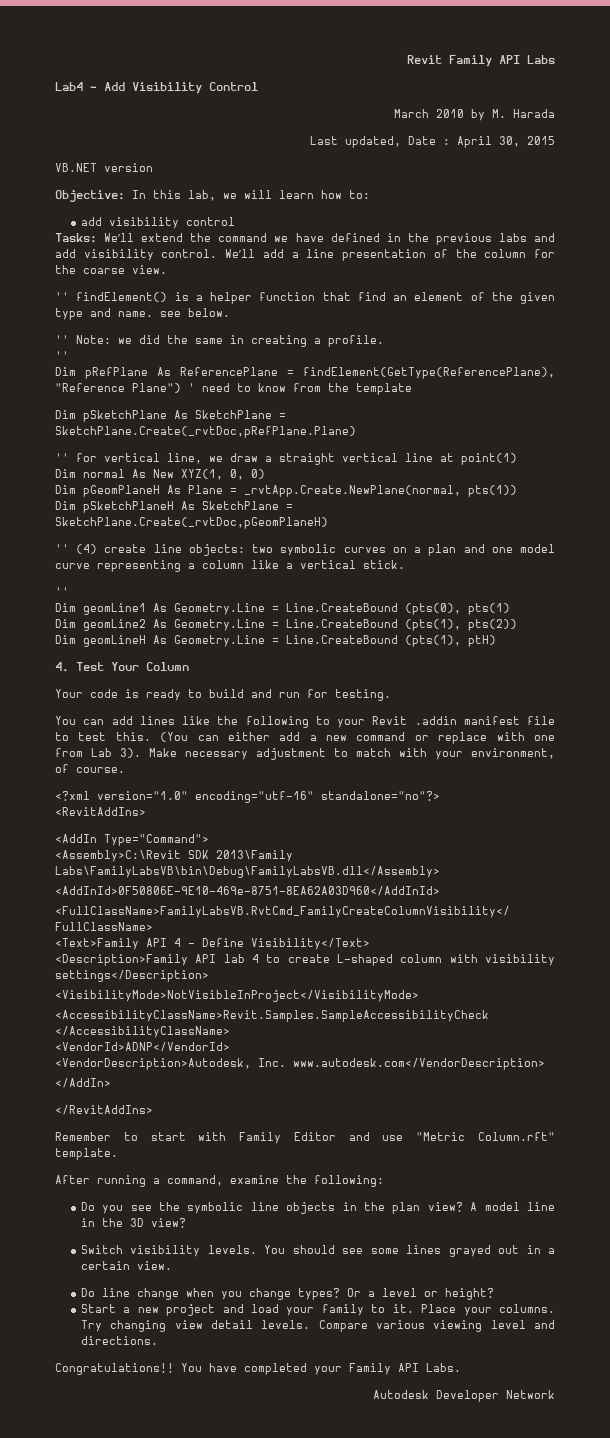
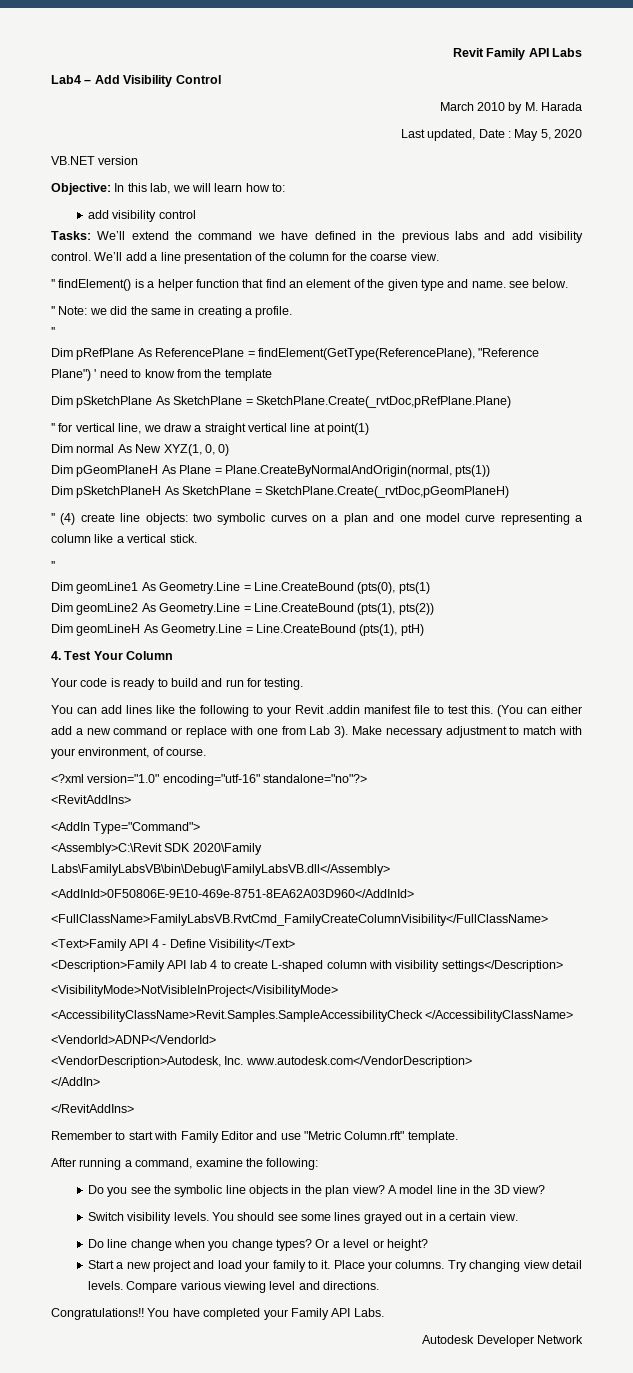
- Last updated, Date : April 30, 2015
+ Last updated, Date : May 5, 2020
- Dim pGeomPlaneH As Plane = _rvtApp.Create.NewPlane(normal, pts(1))
+ Dim pGeomPlaneH As Plane = Plane.CreateByNormalAndOrigin(normal, pts(1))
- <Assembly>C:\Revit SDK 2013\Family Labs\FamilyLabsVB\bin\Debug\FamilyLabsVB.dll</Assembly>
+ <Assembly>C:\Revit SDK 2020\Family Labs\FamilyLabsVB\bin\Debug\FamilyLabsVB.dll</Assembly>

